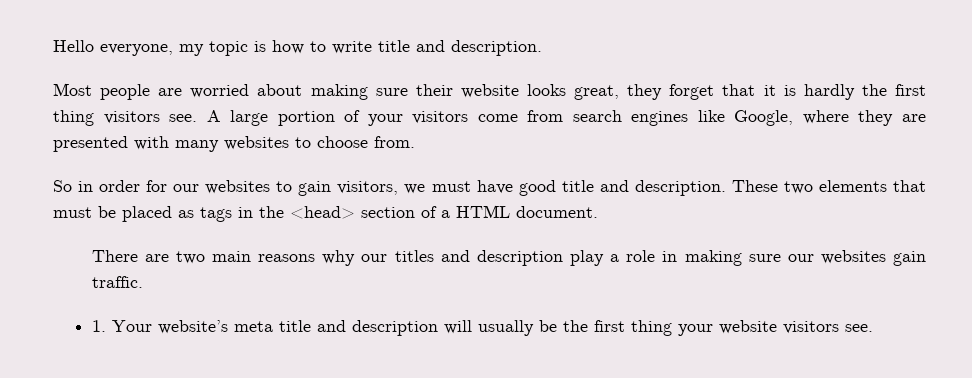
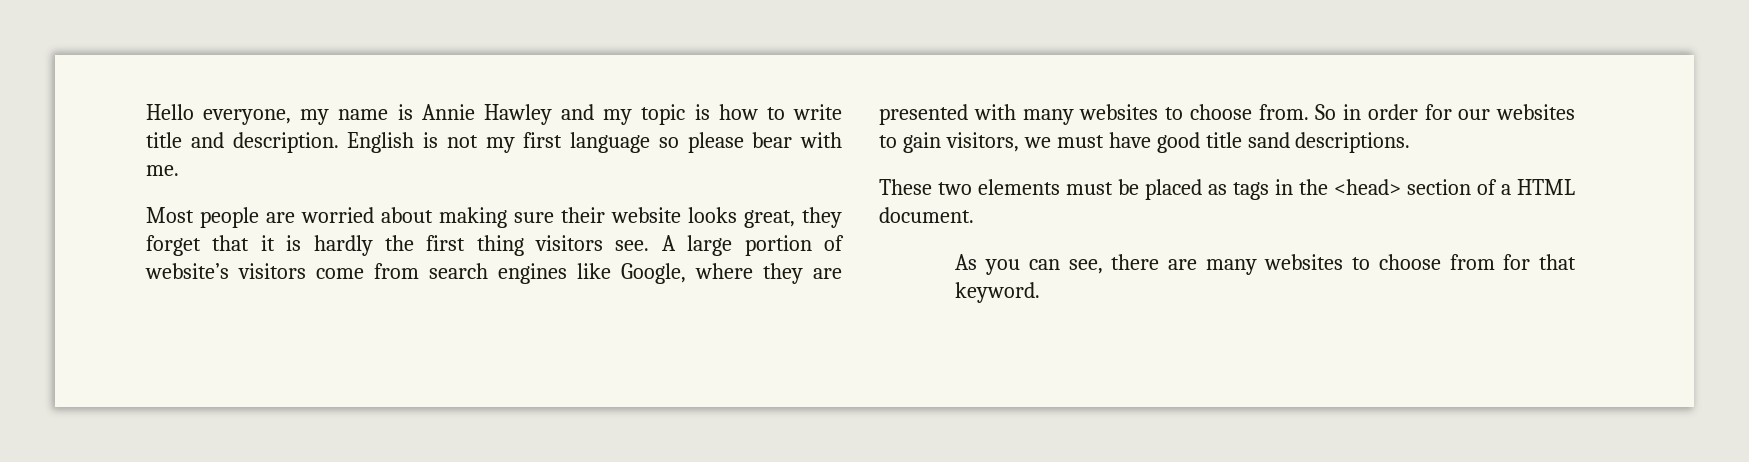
- Hello everyone, my topic is how to write title and description.
+ Hello everyone, my name is Annie Hawley and my topic is how to write title and description. English is not my first language so please bear with me.
- A large portion of your visitors come from search engines like Google, where they are presented with many websites to choose from.
- So in order for our websites to gain visitors, we must have good title and description. These two elements that must be placed as tags in the <head> section of a HTML document.
+ A large portion of website’s visitors come from search engines like Google, where they are presented with many websites to choose from. So in order for our websites to gain visitors, we must have good title sand descriptions.
+ These two elements must be placed as tags in the <head> section of a HTML document.
- There are two main reasons why our titles and description play a role in making sure our websites gain traffic.
- 1. Your website’s meta title and description will usually be the first thing your website visitors see.
+ As you can see, there are many websites to choose from for that keyword.

